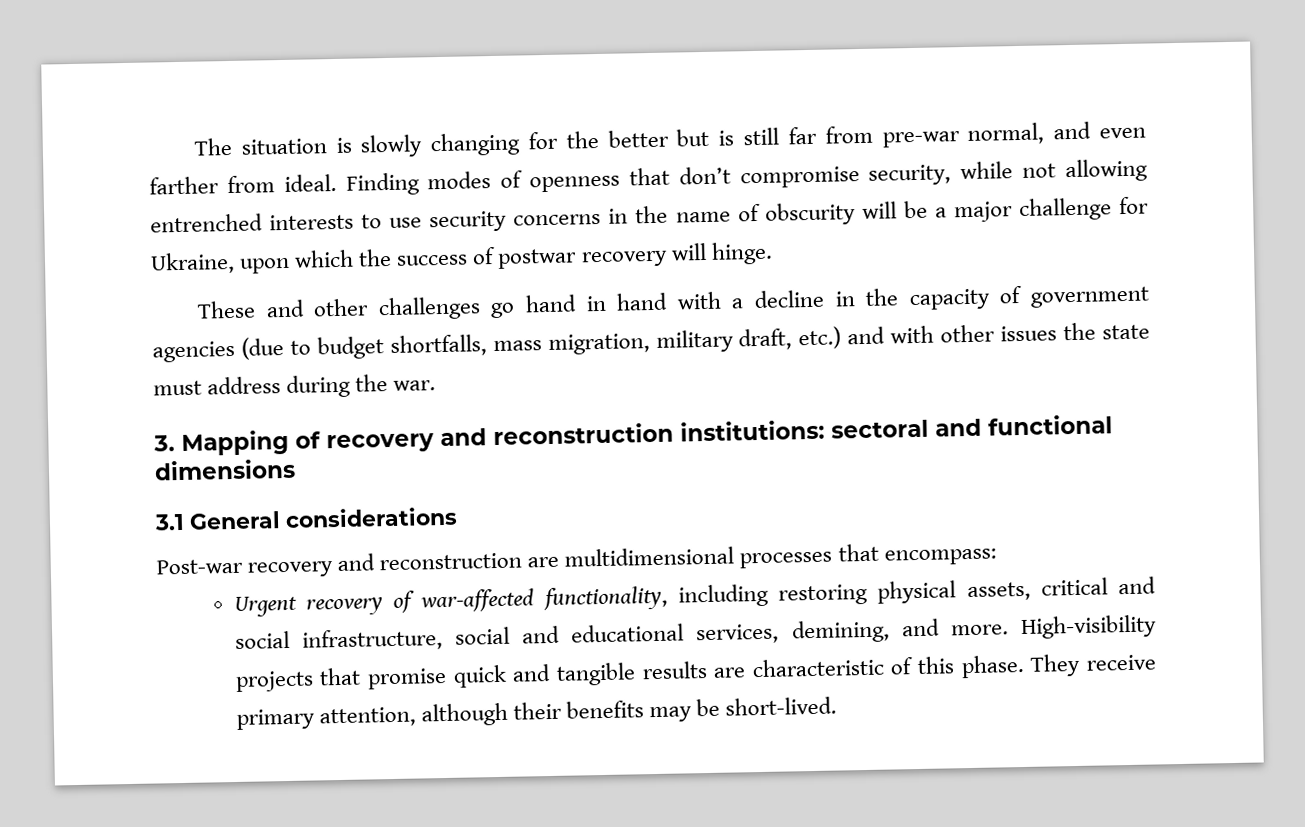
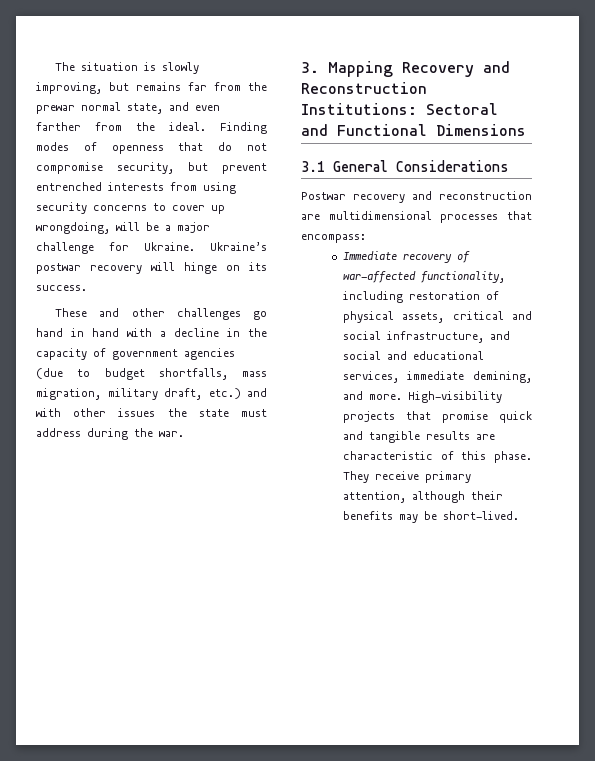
- The situation is slowly changing for the better but is still far from pre-war normal, and even farther from ideal.
+ The situation is slowly improving, but remains far from the prewar normal state, and even farther from the ideal.
- Finding modes of openness that don’t compromise security, while not allowing entrenched interests to use security concerns in the name of obscurity will be a major challenge for Ukraine, upon which the success of postwar recovery will hinge.
+ Finding modes of openness that do not compromise security, but prevent entrenched interests from using security concerns to cover up wrongdoing, will be a major challenge for Ukraine. Ukraine’s postwar recovery will hinge on its success.
- 3. Mapping of recovery and reconstruction institutions: sectoral and functional dimensions
+ 3. Mapping Recovery and Reconstruction Institutions: Sectoral and Functional Dimensions
- 3.1 General considerations
- Post-war recovery and reconstruction are multidimensional processes that encompass:
+ 3.1 General Considerations
+ Postwar recovery and reconstruction are multidimensional processes that encompass:
- Urgent recovery of war-affected functionality, including restoring physical assets, critical and social infrastructure, social and educational services, demining, and more.
+ Immediate recovery of war-affected functionality, including restoration of physical assets, critical and social infrastructure, and social and educational services, immediate demining, and more.

